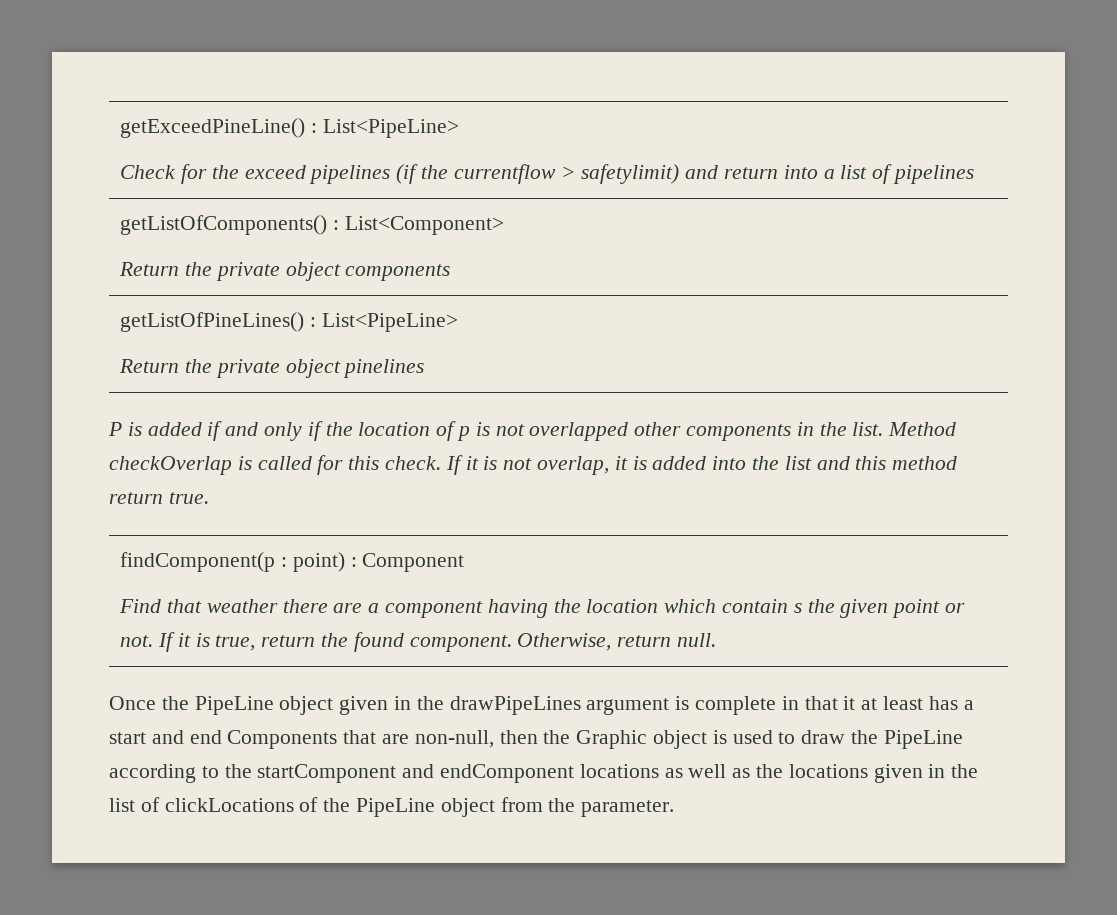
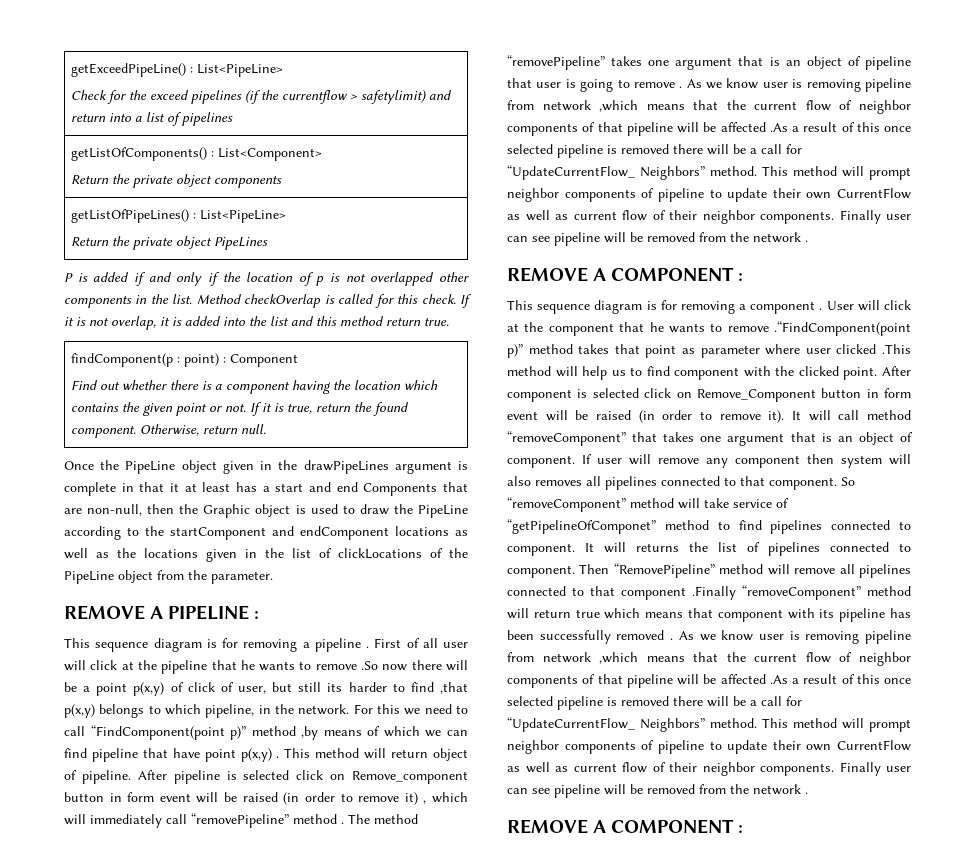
- getExceedPineLine() : List<PipeLine>
+ getExceedPipeLine() : List<PipeLine>
- getListOfPineLines() : List<PipeLine>
- Return the private object pinelines
+ getListOfPipeLines() : List<PipeLine>
+ Return the private object PipeLines
  findComponent(p : point) : Component
- Find that weather there are a component having the location which contain s the given point or not. If it is true, return the found component. Otherwise, return null.
+ Find out whether there is a component having the location which contains the given point or not. If it is true, return the found component. Otherwise, return null.
+ REMOVE A PIPELINE :
+ This sequence diagram is for removing a pipeline . First of all user will click at the pipeline that he wants to remove .So now there will be a point p(x,y) of click of user, but still its harder to find ,that p(x,y) belongs to which pipeline, in the network. For this we need to call “FindComponent(point p)” method ,by means of which we can find pipeline that have point p(x,y) . This method will return object of pipeline. After pipeline is selected click on Remove_component button in form event will be raised (in order to remove it) , which will immediately call “removePipeline” method . The method “removePipeline” takes one argument that is an object of pipeline that user is going to remove . As we know user is removing pipeline from network ,which means that the current flow of neighbor components of that pipeline will be affected .As a result of this once selected pipeline is removed there will be a call for “UpdateCurrentFlow_ Neighbors” method. This method will prompt neighbor components of pipeline to update their own CurrentFlow as well as current flow of their neighbor components. Finally user can see pipeline will be removed from the network .
+ REMOVE A COMPONENT :
+ This sequence diagram is for removing a component . User will click at the component that he wants to remove .“FindComponent(point p)” method takes that point as parameter where user clicked .This method will help us to find component with the clicked point. After component is selected click on Remove_Component button in form event will be raised (in order to remove it). It will call method “removeComponent” that takes one argument that is an object of component. If user will remove any component then system will also removes all pipelines connected to that component. So “removeComponent” method will take service of “getPipelineOfComponet” method to find pipelines connected to component. It will returns the list of pipelines connected to component. Then “RemovePipeline” method will remove all pipelines connected to that component .Finally “removeComponent” method will return true which means that component with its pipeline has been successfully removed . As we know user is removing pipeline from network ,which means that the current flow of neighbor components of that pipeline will be affected .As a result of this once selected pipeline is removed there will be a call for “UpdateCurrentFlow_ Neighbors” method. This method will prompt neighbor components of pipeline to update their own CurrentFlow as well as current flow of their neighbor components. Finally user can see pipeline will be removed from the network .
+ REMOVE A COMPONENT :

